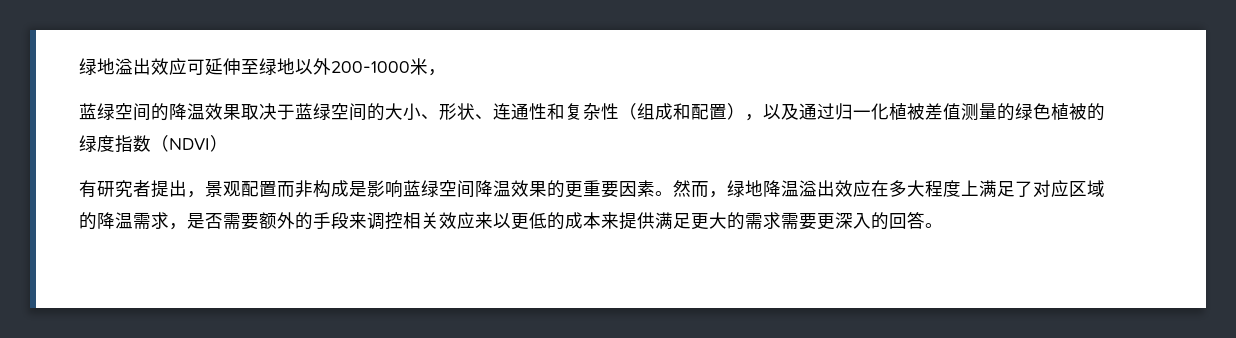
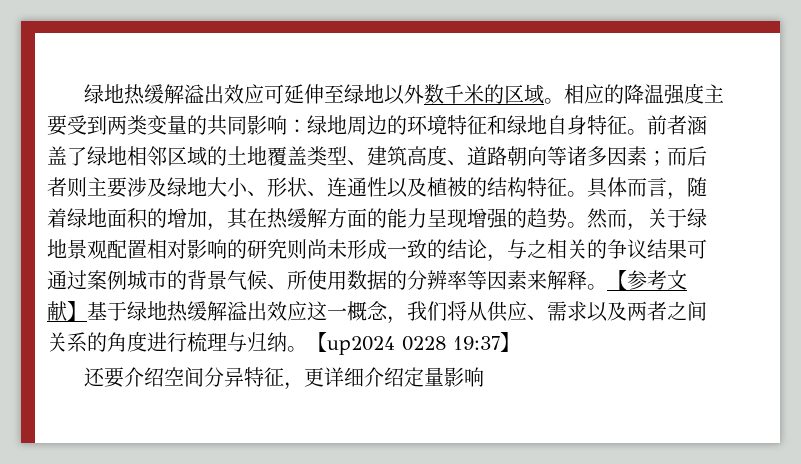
- 绿地溢出效应可延伸至绿地以外200-1000米，
- 蓝绿空间的降温效果取决于蓝绿空间的大小、形状、连通性和复杂性（组成和配置），以及通过归一化植被差值测量的绿色植被的绿度指数（NDVI）
- 有研究者提出，景观配置而非构成是影响蓝绿空间降温效果的更重要因素。然而，绿地降温溢出效应在多大程度上满足了对应区域的降温需求，是否需要额外的手段来调控相关效应来以更低的成本来提供满足更大的需求需要更深入的回答。
+ 绿地热缓解溢出效应可延伸至绿地以外数千米的区域。相应的降温强度主要受到两类变量的共同影响：绿地周边的环境特征和绿地自身特征。前者涵盖了绿地相邻区域的土地覆盖类型、建筑高度、道路朝向等诸多因素；而后者则主要涉及绿地大小、形状、连通性以及植被的结构特征。具体而言，随着绿地面积的增加，其在热缓解方面的能力呈现增强的趋势。然而，关于绿地景观配置相对影响的研究则尚未形成一致的结论，与之相关的争议结果可通过案例城市的背景气候、所使用数据的分辨率等因素来解释。【参考文献】基于绿地热缓解溢出效应这一概念，我们将从供应、需求以及两者之间关系的角度进行梳理与归纳。【up2024 0228 19:37】
+ 还要介绍空间分异特征，更详细介绍定量影响

